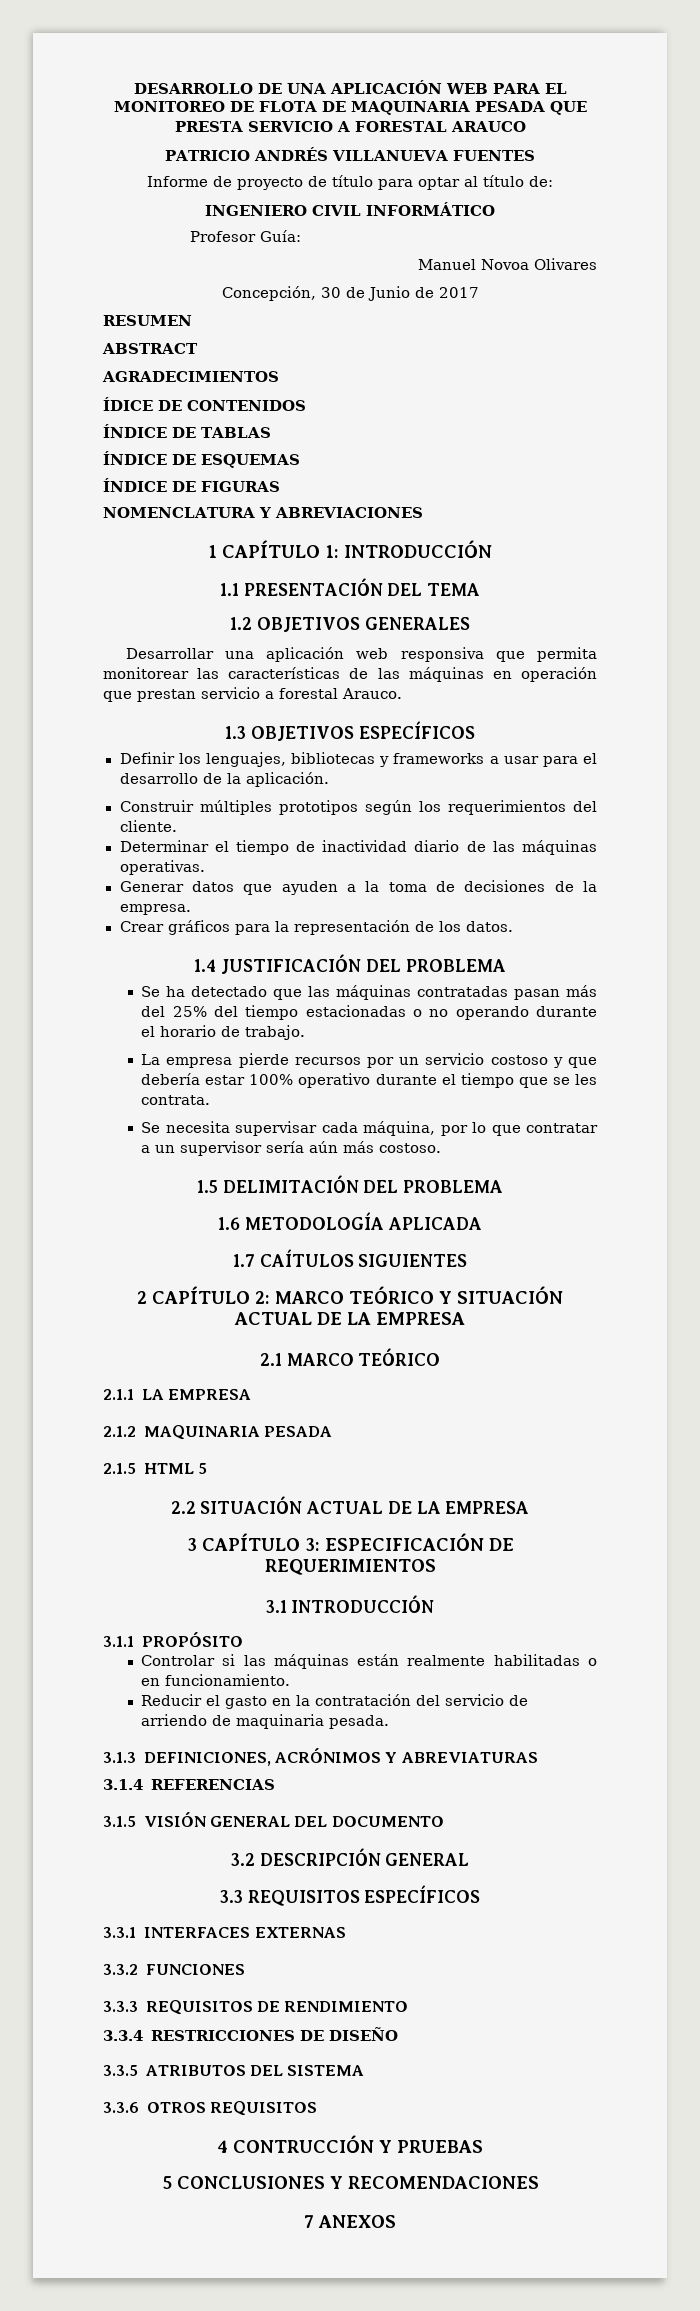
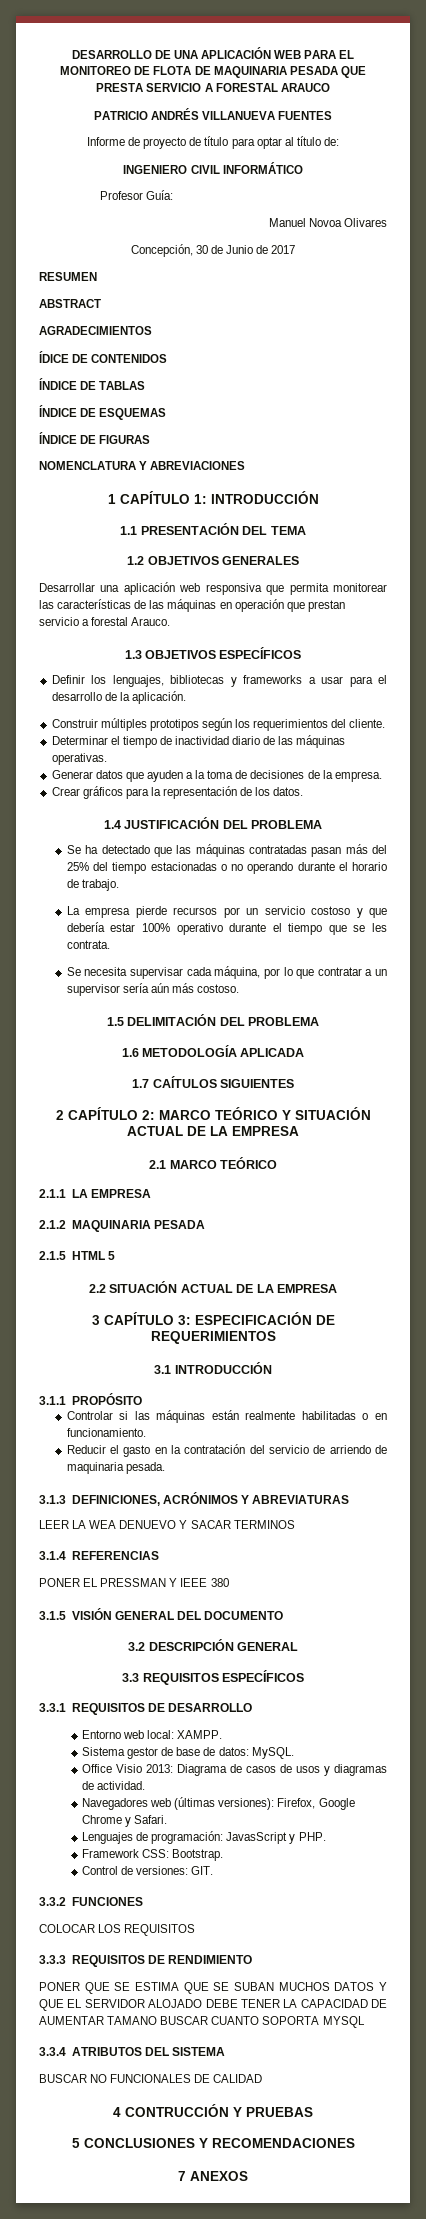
+ LEER LA WEA DENUEVO Y SACAR TERMINOS
  3.1.4 REFERENCIAS
+ PONER EL PRESSMAN Y IEEE 380
- 3.3.1 INTERFACES EXTERNAS
+ 3.3.1 REQUISITOS DE DESARROLLO
+ Entorno web local: XAMPP.
+ Sistema gestor de base de datos: MySQL.
+ Office Visio 2013: Diagrama de casos de usos y diagramas de actividad.
+ Navegadores web (últimas versiones): Firefox, Google Chrome y Safari.
+ Lenguajes de programación: JavasScript y PHP.
+ Framework CSS: Bootstrap.
+ Control de versiones: GIT.
+ COLOCAR LOS REQUISITOS
- 3.3.4 RESTRICCIONES DE DISEÑO
- 3.3.5 ATRIBUTOS DEL SISTEMA
- 3.3.6 OTROS REQUISITOS
+ PONER QUE SE ESTIMA QUE SE SUBAN MUCHOS DATOS Y QUE EL SERVIDOR ALOJADO DEBE TENER LA CAPACIDAD DE AUMENTAR TAMANO BUSCAR CUANTO SOPORTA MYSQL
+ 3.3.4 ATRIBUTOS DEL SISTEMA
+ BUSCAR NO FUNCIONALES DE CALIDAD

